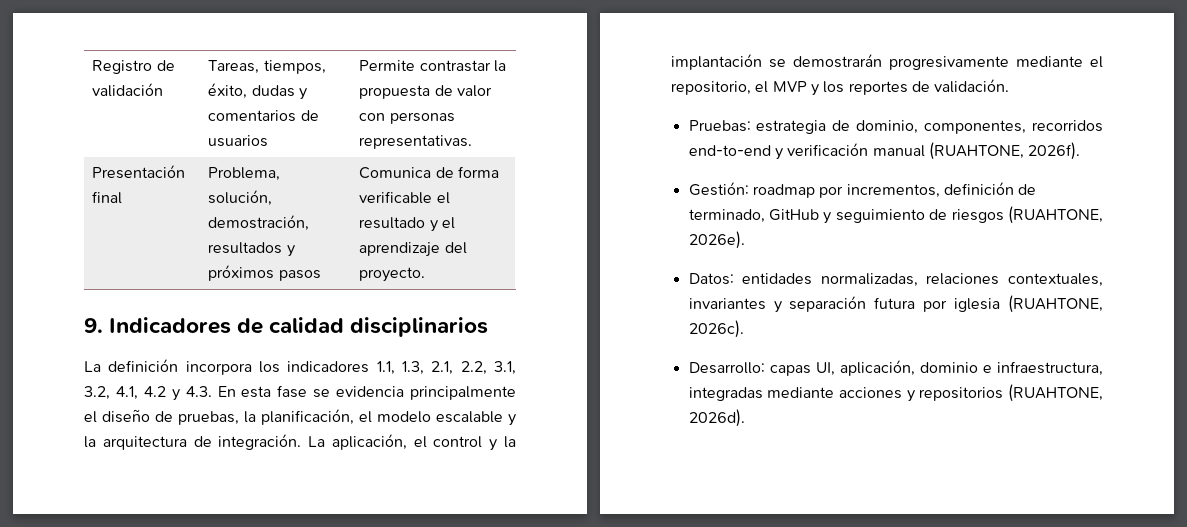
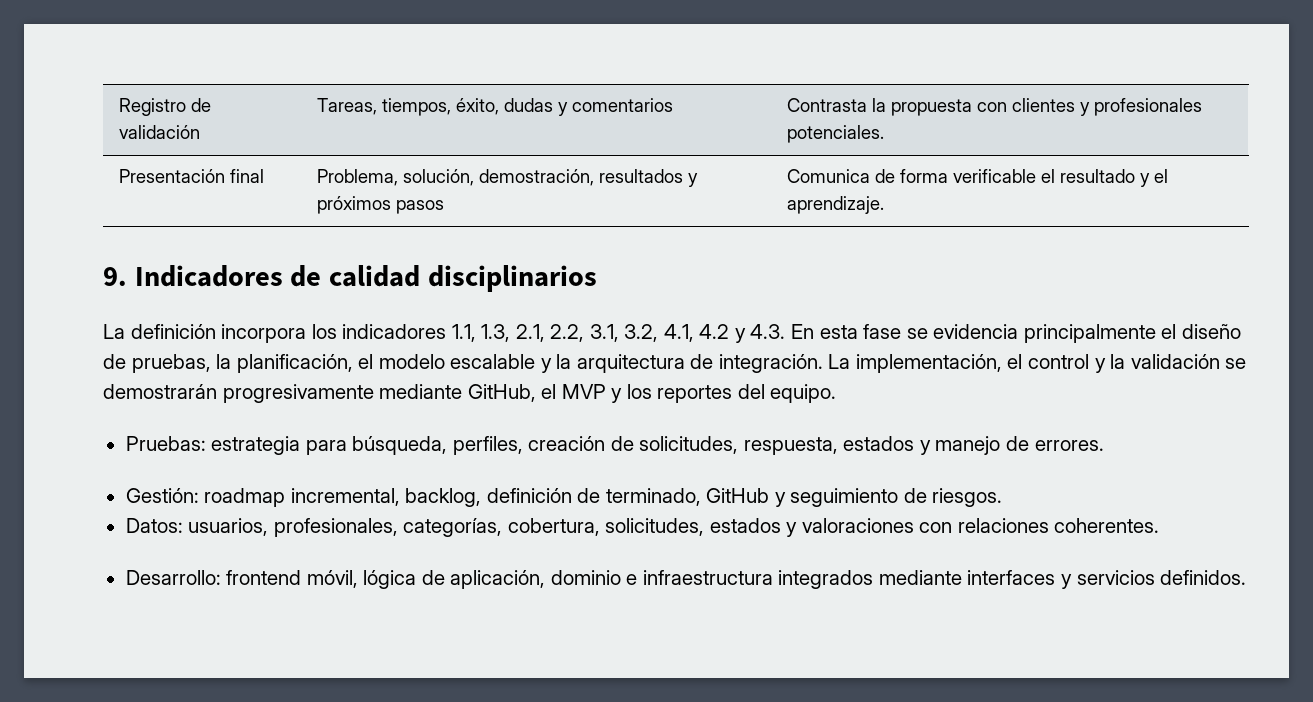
- Registro de validación | Tareas, tiempos, éxito, dudas y comentarios de usuarios | Permite contrastar la propuesta de valor con personas representativas.
+ Registro de validación | Tareas, tiempos, éxito, dudas y comentarios | Contrasta la propuesta con clientes y profesionales potenciales.
- Presentación final | Problema, solución, demostración, resultados y próximos pasos | Comunica de forma verificable el resultado y el aprendizaje del proyecto.
+ Presentación final | Problema, solución, demostración, resultados y próximos pasos | Comunica de forma verificable el resultado y el aprendizaje.
- La aplicación, el control y la implantación se demostrarán progresivamente mediante el repositorio, el MVP y los reportes de validación.
+ La implementación, el control y la validación se demostrarán progresivamente mediante GitHub, el MVP y los reportes del equipo.
- Pruebas: estrategia de dominio, componentes, recorridos end-to-end y verificación manual (RUAHTONE, 2026f).
+ Pruebas: estrategia para búsqueda, perfiles, creación de solicitudes, respuesta, estados y manejo de errores.
- Gestión: roadmap por incrementos, definición de terminado, GitHub y seguimiento de riesgos (RUAHTONE, 2026e).
- Datos: entidades normalizadas, relaciones contextuales, invariantes y separación futura por iglesia (RUAHTONE, 2026c).
- Desarrollo: capas UI, aplicación, dominio e infraestructura, integradas mediante acciones y repositorios (RUAHTONE, 2026d).
+ Gestión: roadmap incremental, backlog, definición de terminado, GitHub y seguimiento de riesgos.
+ Datos: usuarios, profesionales, categorías, cobertura, solicitudes, estados y valoraciones con relaciones coherentes.
+ Desarrollo: frontend móvil, lógica de aplicación, dominio e infraestructura integrados mediante interfaces y servicios definidos.

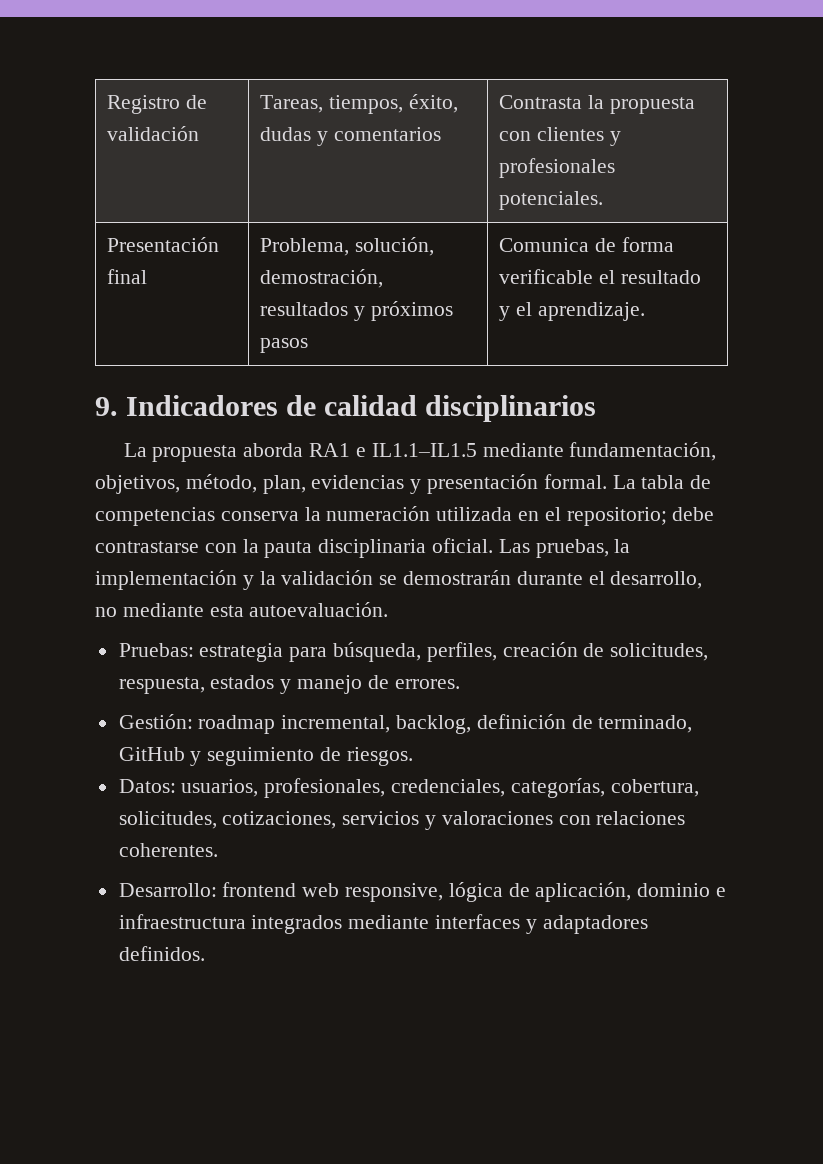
- La definición incorpora los indicadores 1.1, 1.3, 2.1, 2.2, 3.1, 3.2, 4.1, 4.2 y 4.3. En esta fase se evidencia principalmente el diseño de pruebas, la planificación, el modelo escalable y la arquitectura de integración. La implementación, el control y la validación se demostrarán progresivamente mediante GitHub, el MVP y los reportes del equipo.
+ La propuesta aborda RA1 e IL1.1–IL1.5 mediante fundamentación, objetivos, método, plan, evidencias y presentación formal. La tabla de competencias conserva la numeración utilizada en el repositorio; debe contrastarse con la pauta disciplinaria oficial. Las pruebas, la implementación y la validación se demostrarán durante el desarrollo, no mediante esta autoevaluación.
- Datos: usuarios, profesionales, categorías, cobertura, solicitudes, estados y valoraciones con relaciones coherentes.
+ Datos: usuarios, profesionales, credenciales, categorías, cobertura, solicitudes, cotizaciones, servicios y valoraciones con relaciones coherentes.
- Desarrollo: frontend móvil, lógica de aplicación, dominio e infraestructura integrados mediante interfaces y servicios definidos.
+ Desarrollo: frontend web responsive, lógica de aplicación, dominio e infraestructura integrados mediante interfaces y adaptadores definidos.

